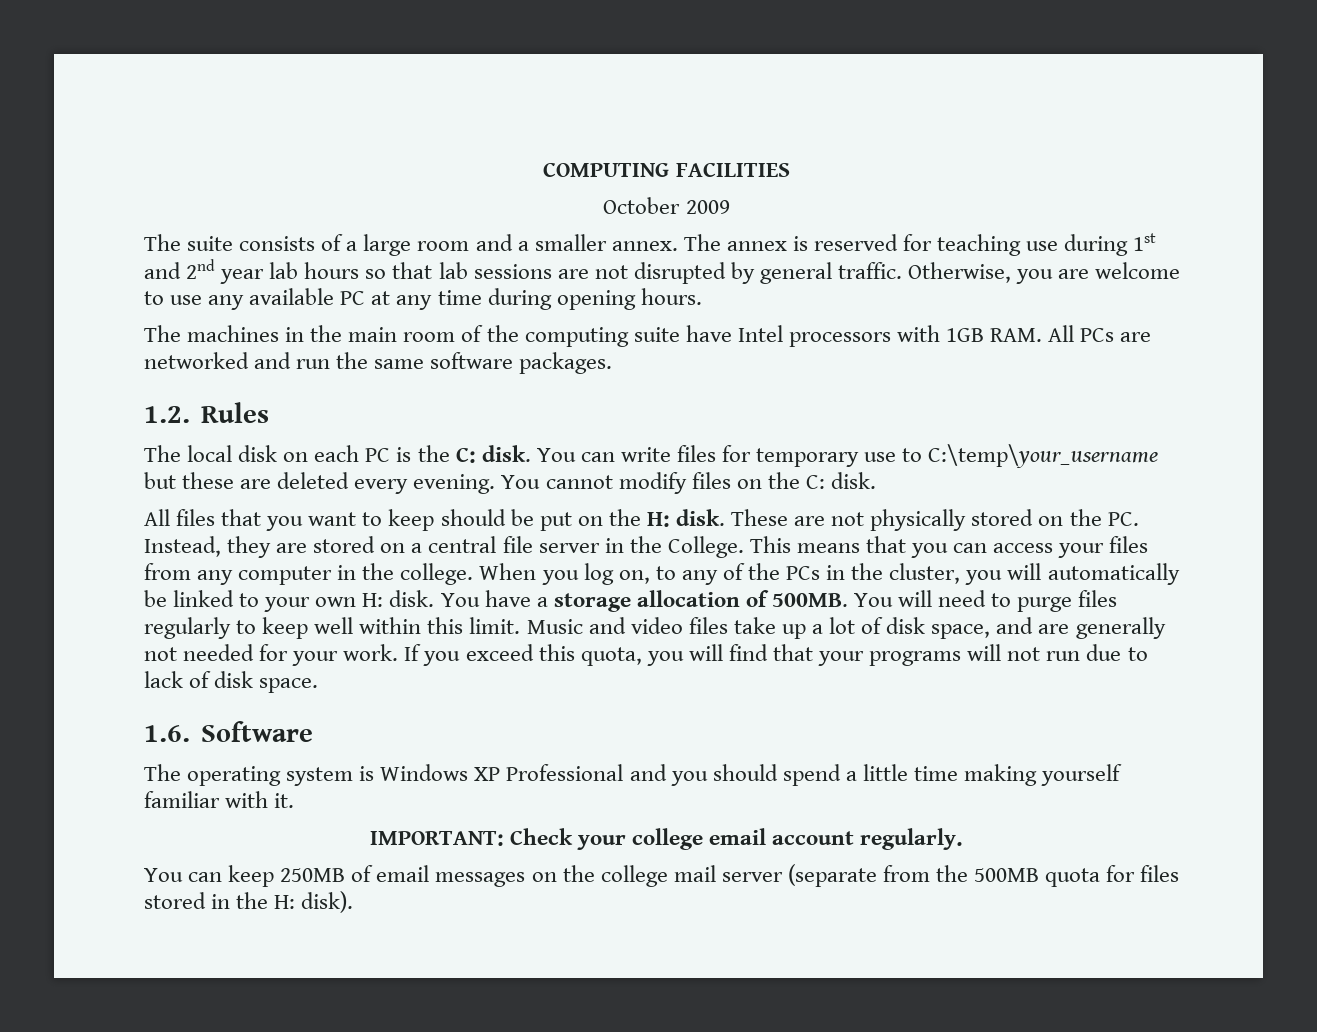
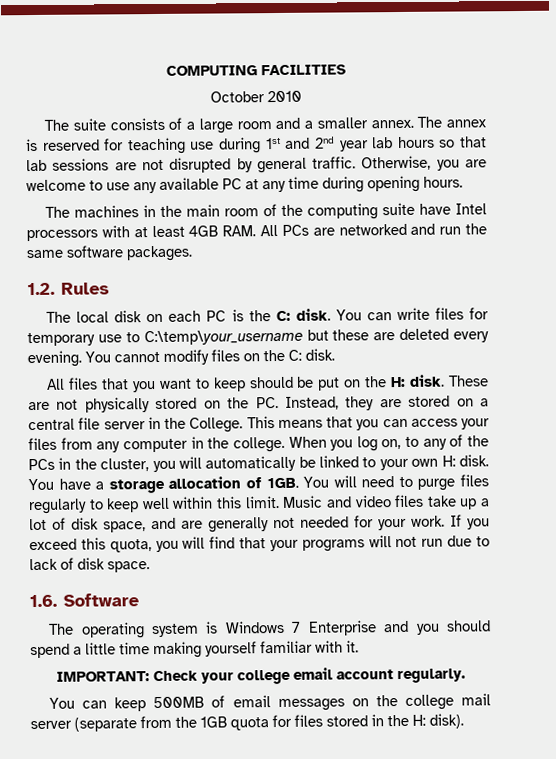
- October 2009
+ October 2010
- The machines in the main room of the computing suite have Intel processors with 1GB RAM. All PCs are networked and run the same software packages.
+ The machines in the main room of the computing suite have Intel processors with at least 4GB RAM. All PCs are networked and run the same software packages.
- You have a storage allocation of 500MB.
+ You have a storage allocation of 1GB.
- The operating system is Windows XP Professional and you should spend a little time making yourself familiar with it.
+ The operating system is Windows 7 Enterprise and you should spend a little time making yourself familiar with it.
- You can keep 250MB of email messages on the college mail server (separate from the 500MB quota for files stored in the H: disk).
+ You can keep 500MB of email messages on the college mail server (separate from the 1GB quota for files stored in the H: disk).

